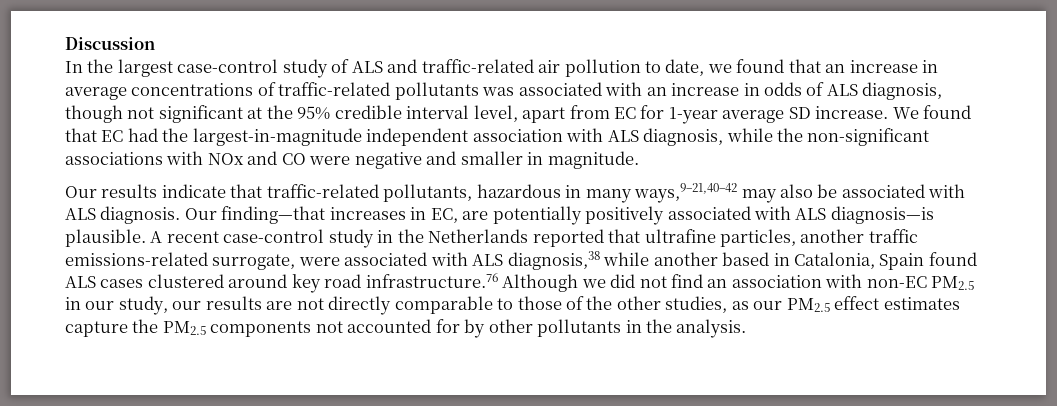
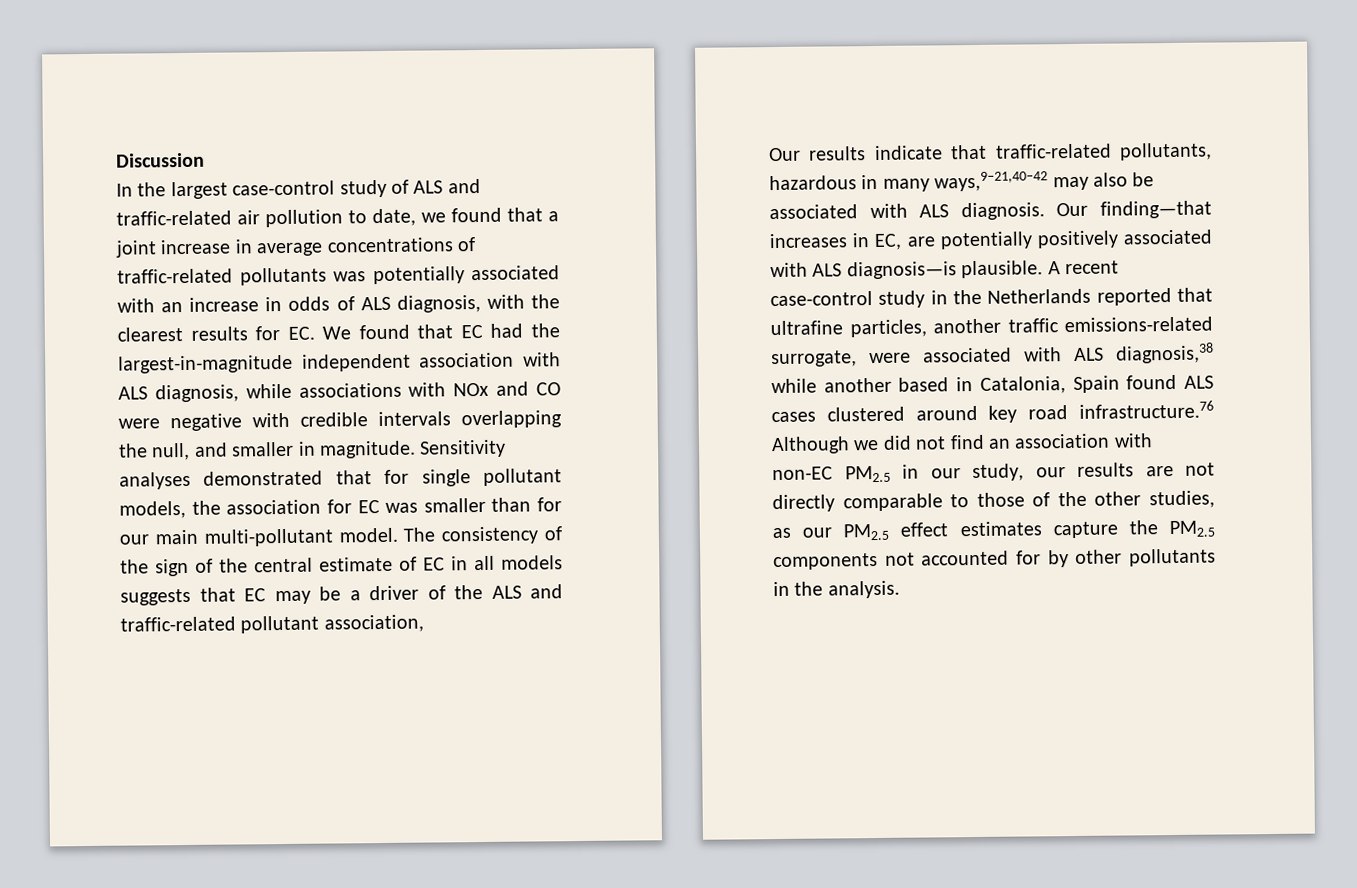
- In the largest case-control study of ALS and traffic-related air pollution to date, we found that an increase in average concentrations of traffic-related pollutants was associated with an increase in odds of ALS diagnosis, though not significant at the 95% credible interval level, apart from EC for 1-year average SD increase. We found that EC had the largest-in-magnitude independent association with ALS diagnosis, while the non-significant associations with NOx and CO were negative and smaller in magnitude.
+ In the largest case-control study of ALS and traffic-related air pollution to date, we found that a joint increase in average concentrations of traffic-related pollutants was potentially associated with an increase in odds of ALS diagnosis, with the clearest results for EC. We found that EC had the largest-in-magnitude independent association with ALS diagnosis, while associations with NOx and CO were negative with credible intervals overlapping the null, and smaller in magnitude. Sensitivity analyses demonstrated that for single pollutant models, the association for EC was smaller than for our main multi-pollutant model. The consistency of the sign of the central estimate of EC in all models suggests that EC may be a driver of the ALS and traffic-related pollutant association,

